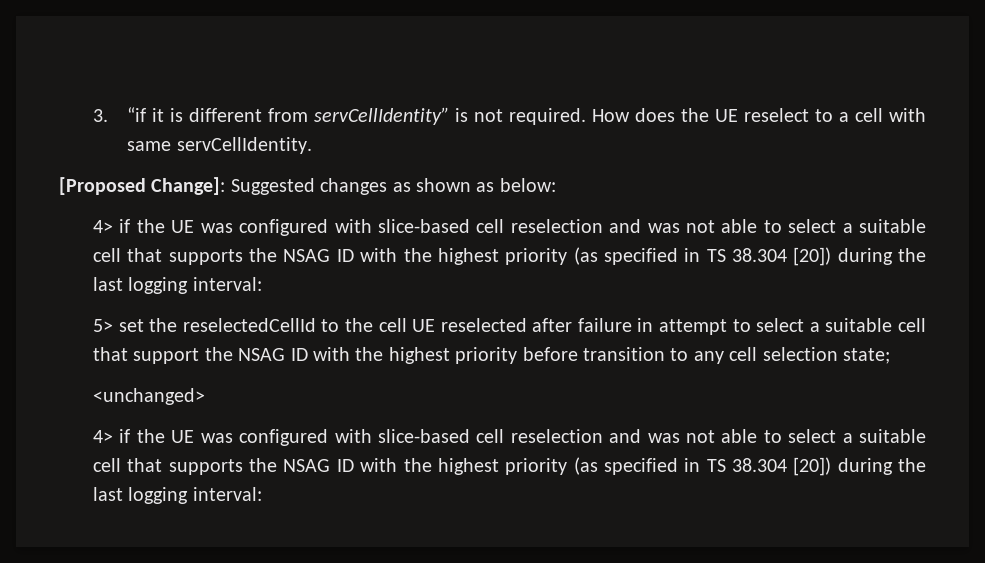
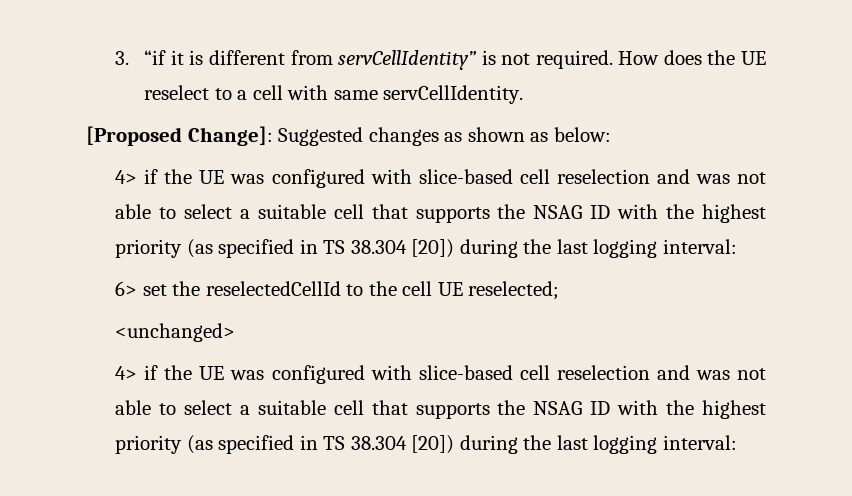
- 5> set the reselectedCellId to the cell UE reselected after failure in attempt to select a suitable cell that support the NSAG ID with the highest priority before transition to any cell selection state;
+ 6> set the reselectedCellId to the cell UE reselected;

